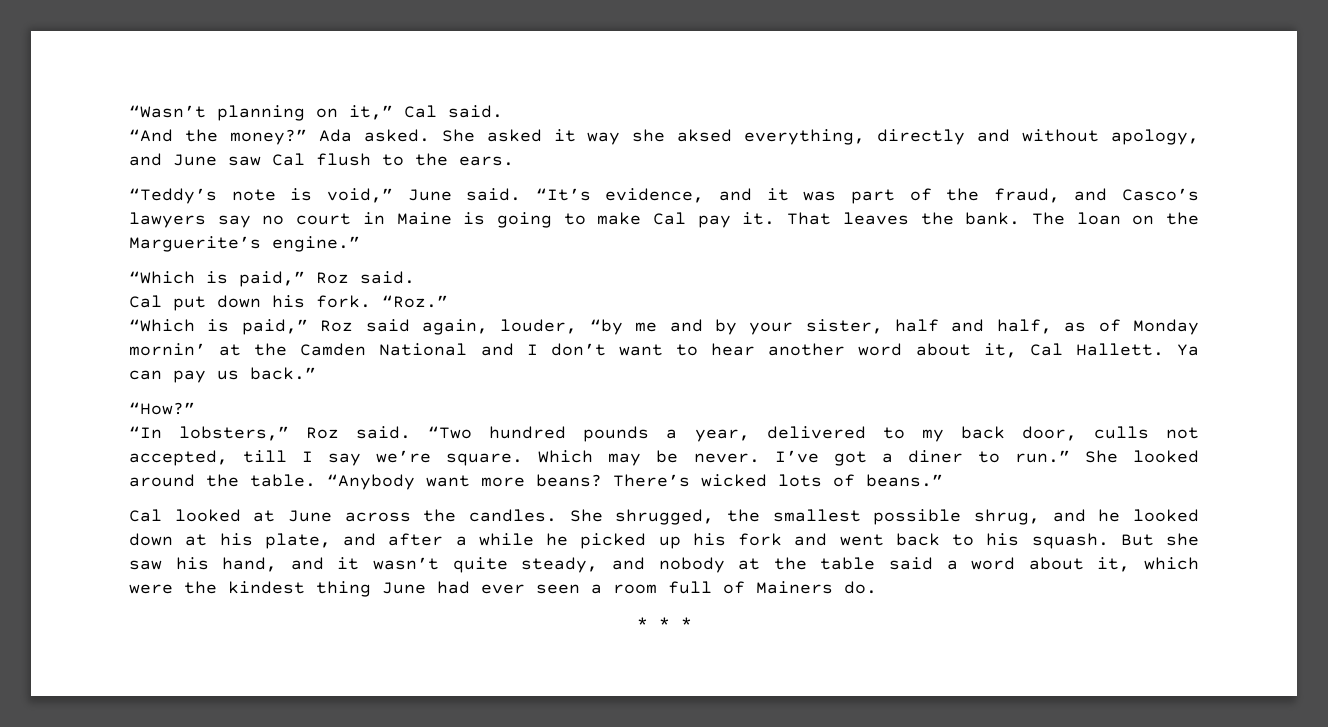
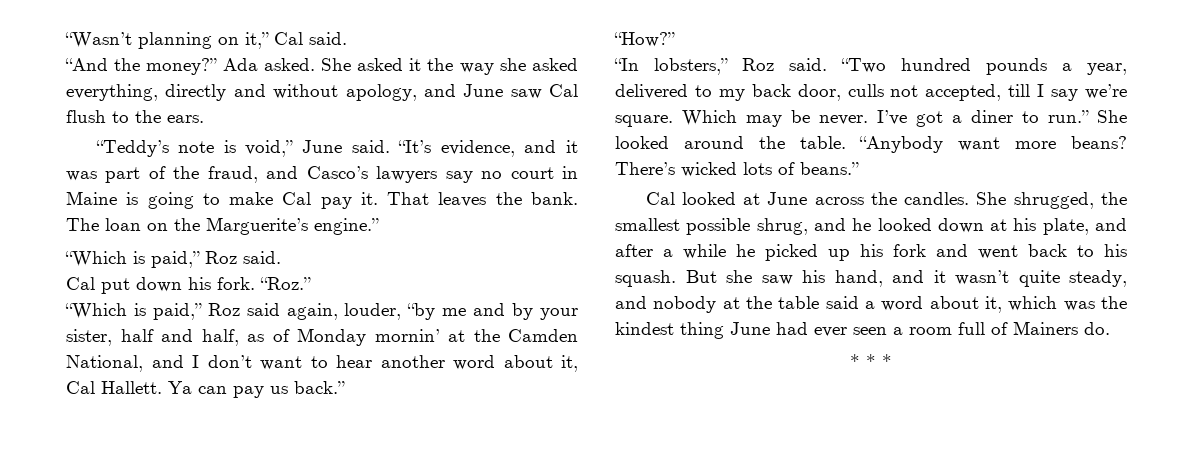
- She asked it way she aksed everything, directly and without apology, and June saw Cal flush to the ears.
+ She asked it the way she asked everything, directly and without apology, and June saw Cal flush to the ears.
- “Which is paid,” Roz said again, louder, “by me and by your sister, half and half, as of Monday mornin’ at the Camden National and I don’t want to hear another word about it, Cal Hallett.
+ “Which is paid,” Roz said again, louder, “by me and by your sister, half and half, as of Monday mornin’ at the Camden National, and I don’t want to hear another word about it, Cal Hallett.
- But she saw his hand, and it wasn’t quite steady, and nobody at the table said a word about it, which were the kindest thing June had ever seen a room full of Mainers do.
+ But she saw his hand, and it wasn’t quite steady, and nobody at the table said a word about it, which was the kindest thing June had ever seen a room full of Mainers do.

